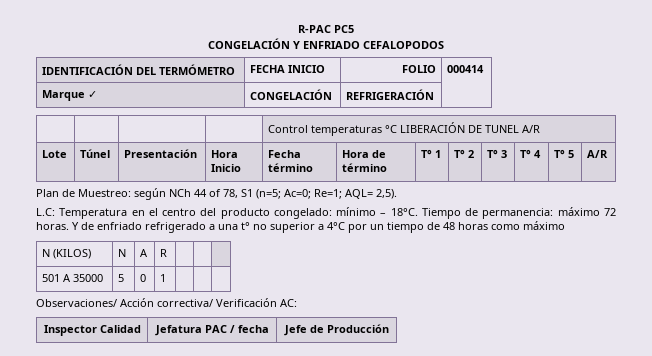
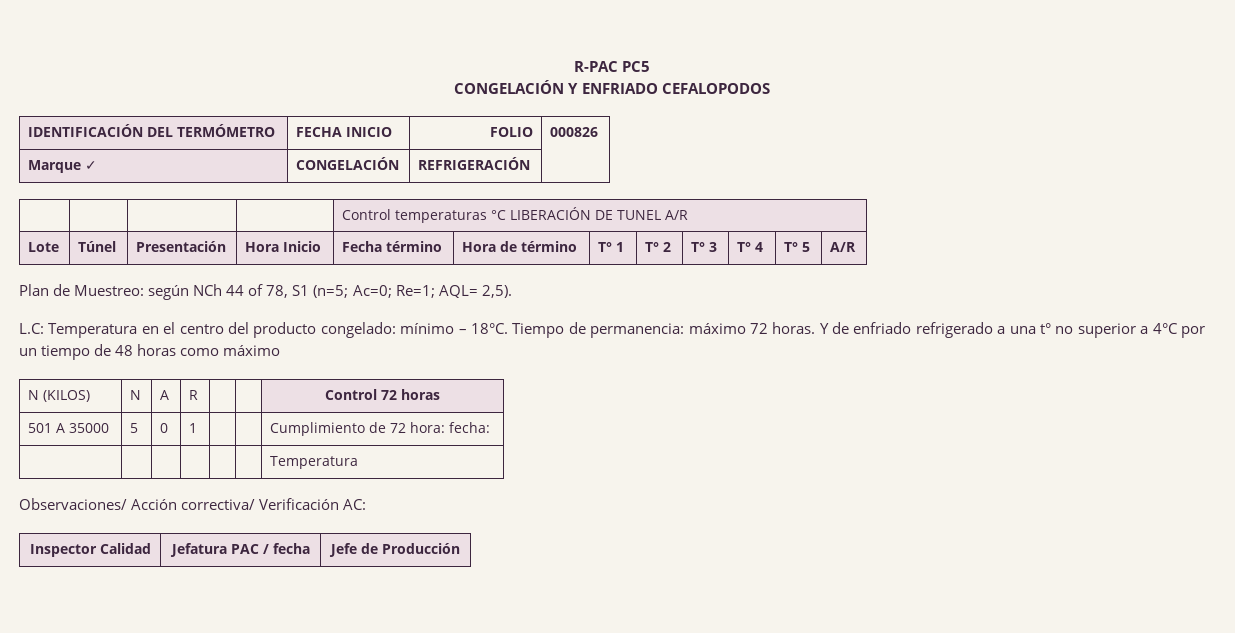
- IDENTIFICACIÓN DEL TERMÓMETRO | FECHA INICIO | FOLIO | 000414
+ IDENTIFICACIÓN DEL TERMÓMETRO | FECHA INICIO | FOLIO | 000826
- N (KILOS) | N | A | R | | |
+ N (KILOS) | N | A | R | | | Control 72 horas
- 501 A 35000 | 5 | 0 | 1 | | |
+ 501 A 35000 | 5 | 0 | 1 | | | Cumplimiento de 72 hora: fecha:
+ | | | | | | Temperatura

